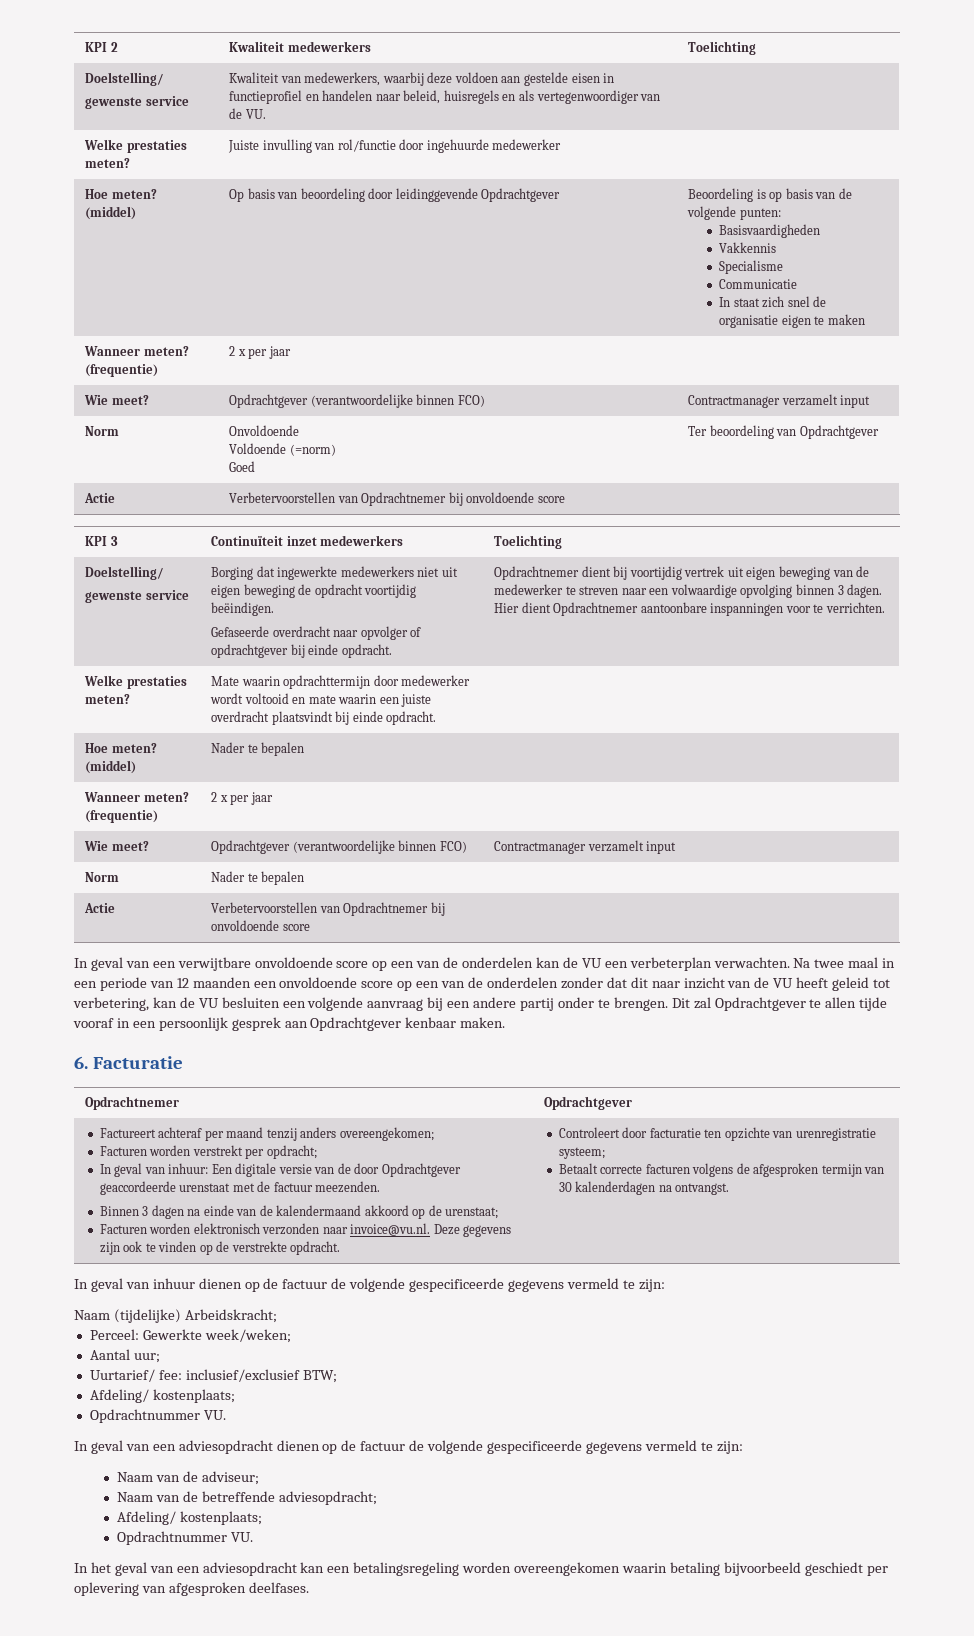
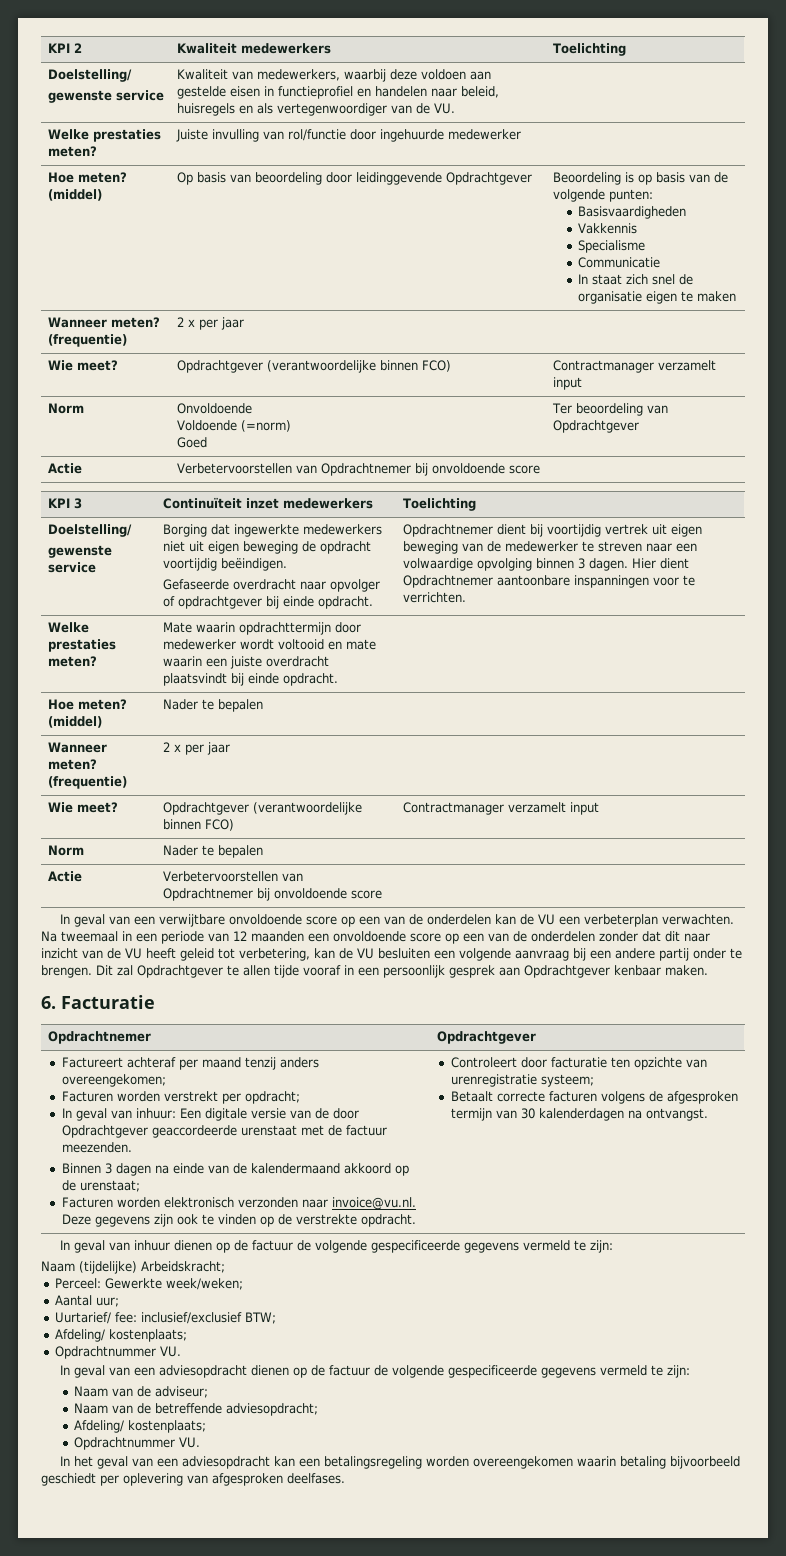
- Na twee maal in een periode van 12 maanden een onvoldoende score op een van de onderdelen zonder dat dit naar inzicht van de VU heeft geleid tot verbetering, kan de VU besluiten een volgende aanvraag bij een andere partij onder te brengen.
+ Na tweemaal in een periode van 12 maanden een onvoldoende score op een van de onderdelen zonder dat dit naar inzicht van de VU heeft geleid tot verbetering, kan de VU besluiten een volgende aanvraag bij een andere partij onder te brengen.

